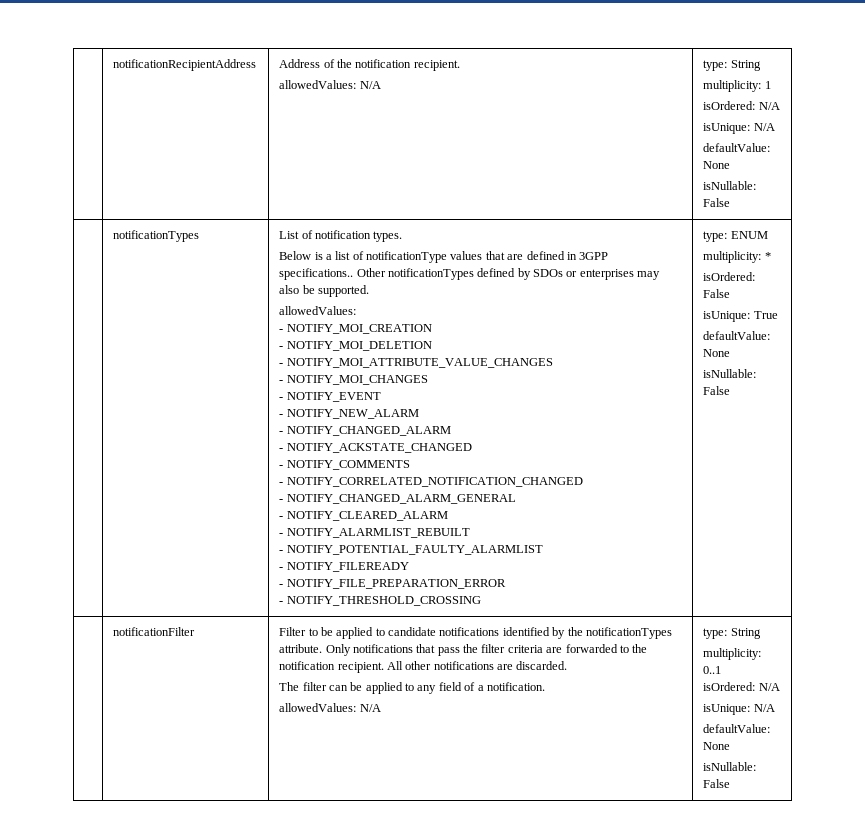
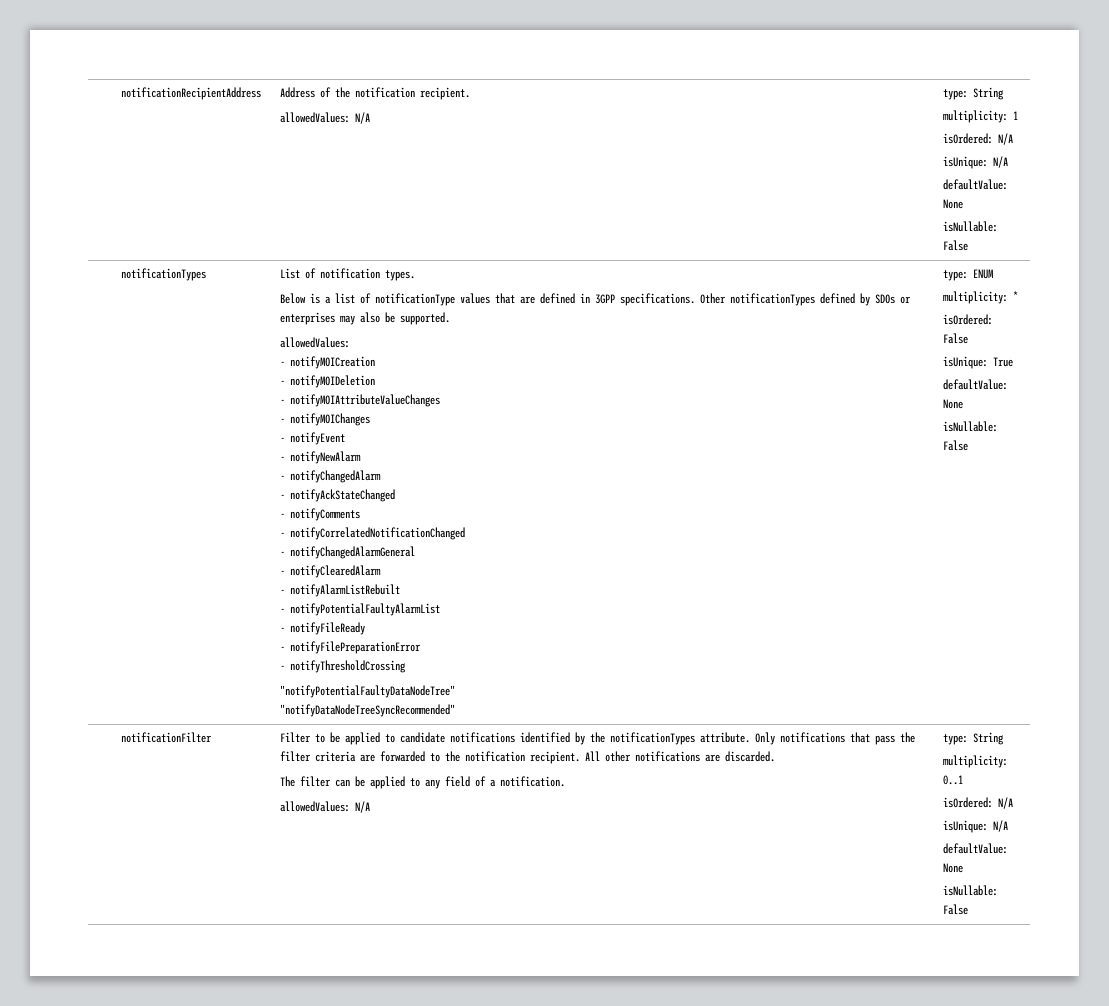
- Below is a list of notificationType values that are defined in 3GPP specifications..
+ Below is a list of notificationType values that are defined in 3GPP specifications.
- - NOTIFY_MOI_CREATION
- - NOTIFY_MOI_DELETION
- - NOTIFY_MOI_ATTRIBUTE_VALUE_CHANGES
- - NOTIFY_MOI_CHANGES
- - NOTIFY_EVENT
- - NOTIFY_NEW_ALARM
- - NOTIFY_CHANGED_ALARM
- - NOTIFY_ACKSTATE_CHANGED
- - NOTIFY_COMMENTS
- - NOTIFY_CORRELATED_NOTIFICATION_CHANGED
- - NOTIFY_CHANGED_ALARM_GENERAL
- - NOTIFY_CLEARED_ALARM
- - NOTIFY_ALARMLIST_REBUILT
- - NOTIFY_POTENTIAL_FAULTY_ALARMLIST
- - NOTIFY_FILEREADY
- - NOTIFY_FILE_PREPARATION_ERROR
- - NOTIFY_THRESHOLD_CROSSING
+ - notifyMOICreation
+ - notifyMOIDeletion
+ - notifyMOIAttributeValueChanges
+ - notifyMOIChanges
+ - notifyEvent
+ - notifyNewAlarm
+ - notifyChangedAlarm
+ - notifyAckStateChanged
+ - notifyComments
+ - notifyCorrelatedNotificationChanged
+ - notifyChangedAlarmGeneral
+ - notifyClearedAlarm
+ - notifyAlarmListRebuilt
+ - notifyPotentialFaultyAlarmList
+ - notifyFileReady
+ - notifyFilePreparationError
+ - notifyThresholdCrossing
+ "notifyPotentialFaultyDataNodeTree"
+ "notifyDataNodeTreeSyncRecommended"

